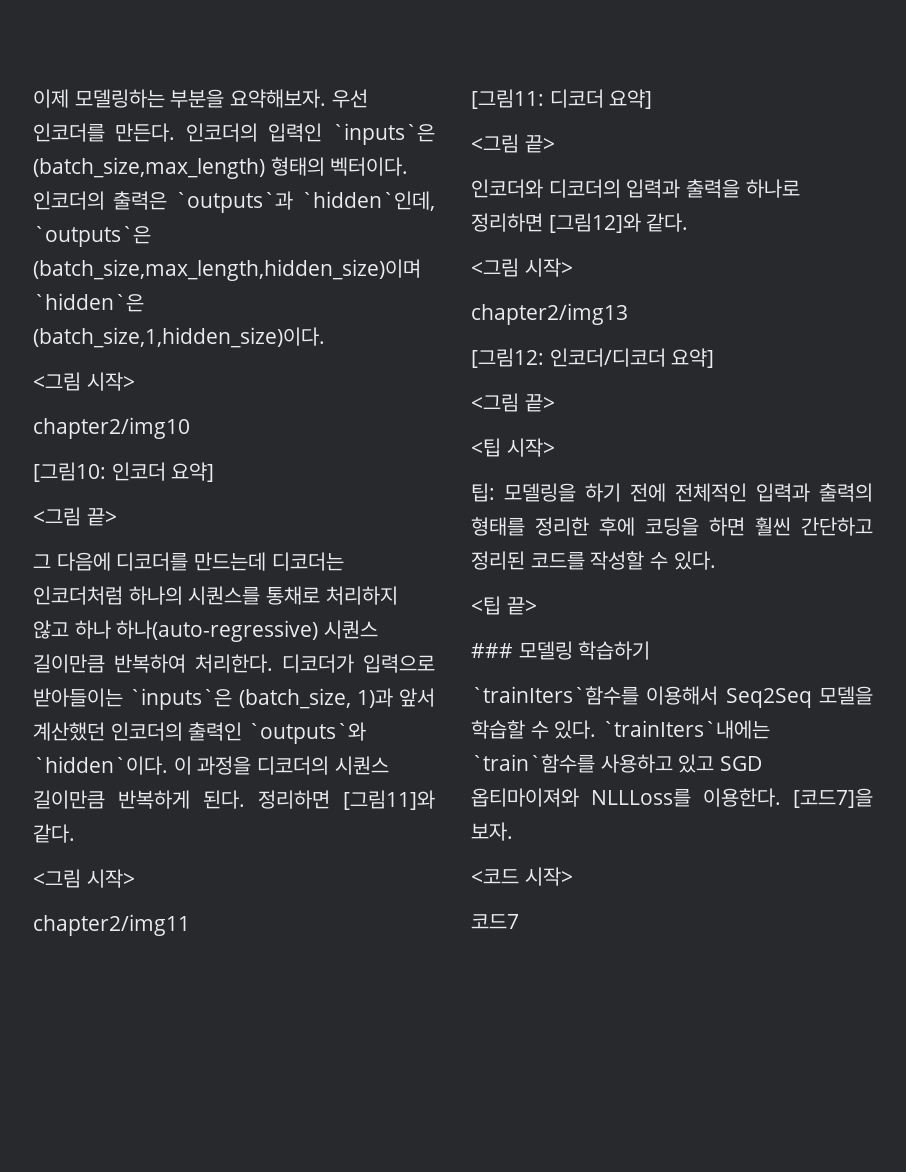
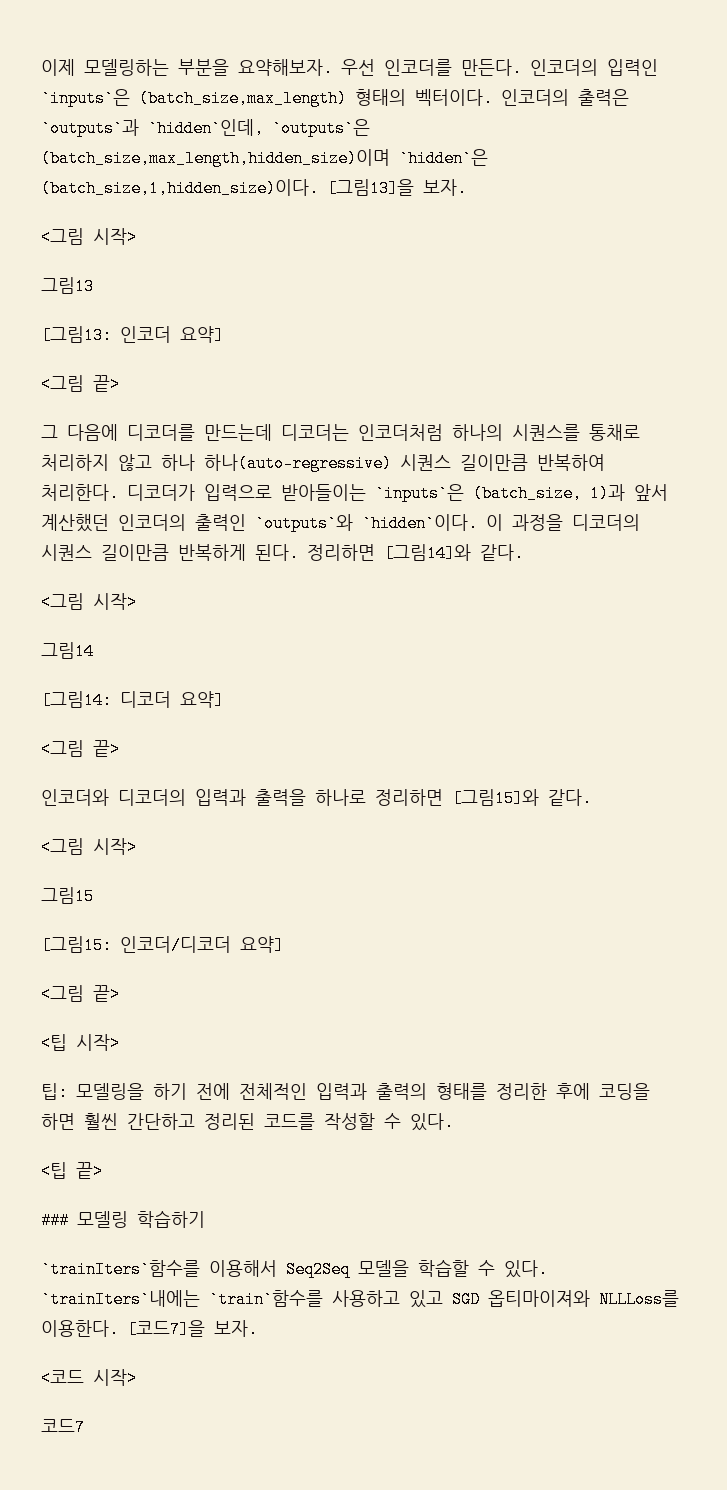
- 인코더의 출력은 `outputs`과 `hidden`인데, `outputs`은 (batch_size,max_length,hidden_size)이며 `hidden`은 (batch_size,1,hidden_size)이다.
+ 인코더의 출력은 `outputs`과 `hidden`인데, `outputs`은 (batch_size,max_length,hidden_size)이며 `hidden`은 (batch_size,1,hidden_size)이다. [그림13]을 보자.
  <그림 시작>
- chapter2/img10
- [그림10: 인코더 요약]
+ 그림13
+ [그림13: 인코더 요약]
- 정리하면 [그림11]와 같다.
+ 정리하면 [그림14]와 같다.
  <그림 시작>
- chapter2/img11
- [그림11: 디코더 요약]
+ 그림14
+ [그림14: 디코더 요약]
- 인코더와 디코더의 입력과 출력을 하나로 정리하면 [그림12]와 같다.
+ 인코더와 디코더의 입력과 출력을 하나로 정리하면 [그림15]와 같다.
  <그림 시작>
- chapter2/img13
- [그림12: 인코더/디코더 요약]
+ 그림15
+ [그림15: 인코더/디코더 요약]

